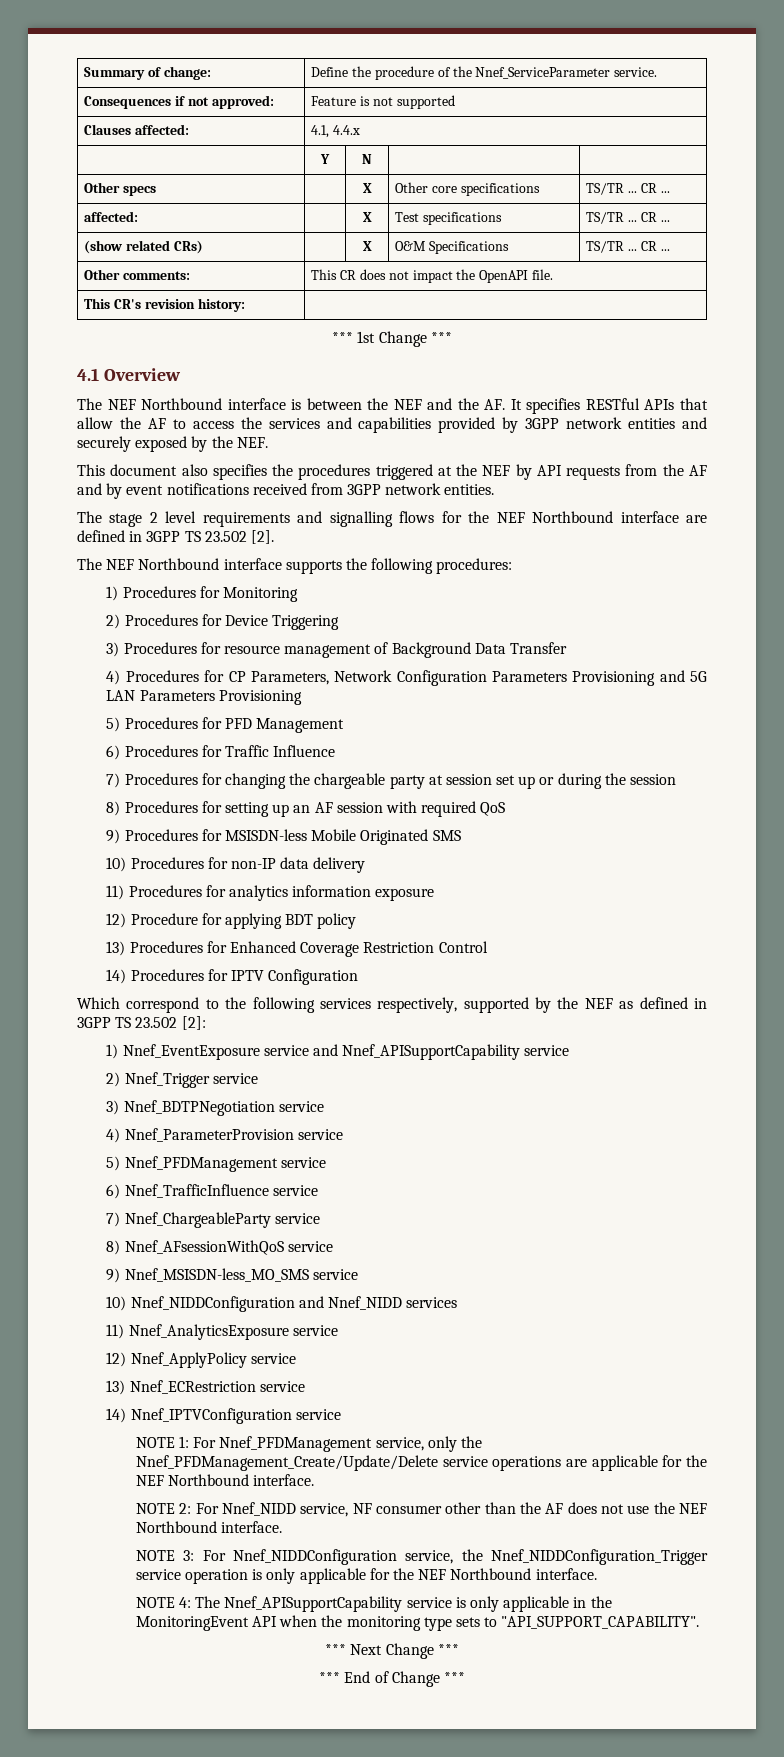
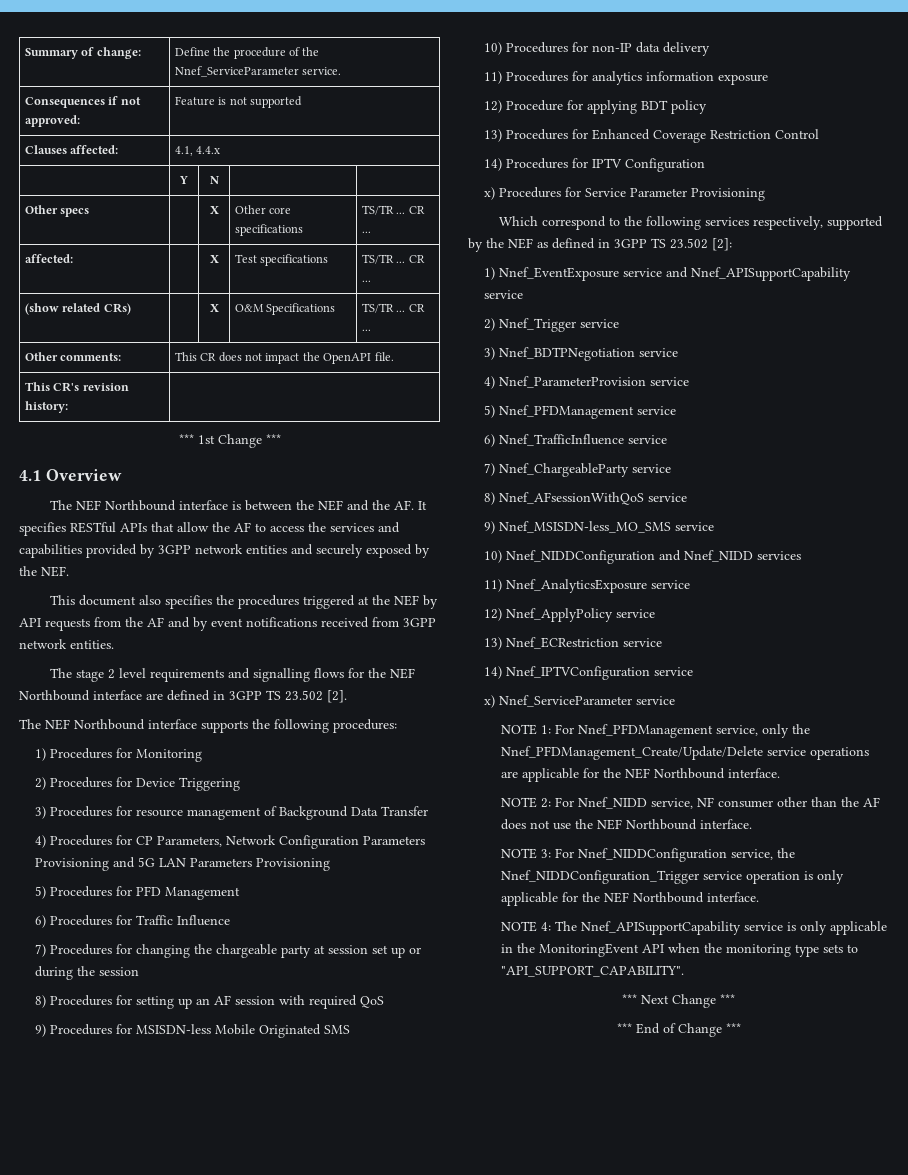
+ x) Procedures for Service Parameter Provisioning
+ x) Nnef_ServiceParameter service

